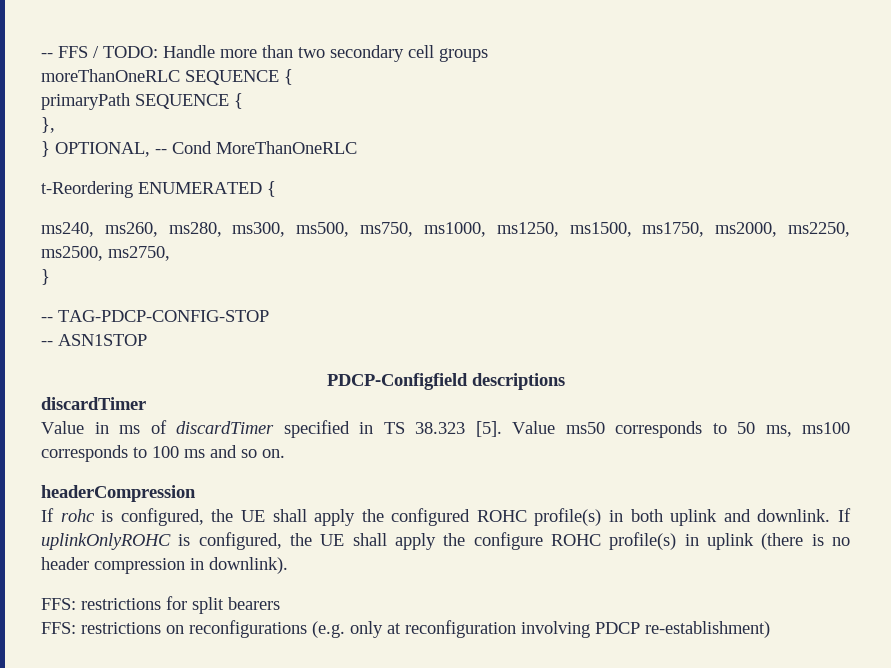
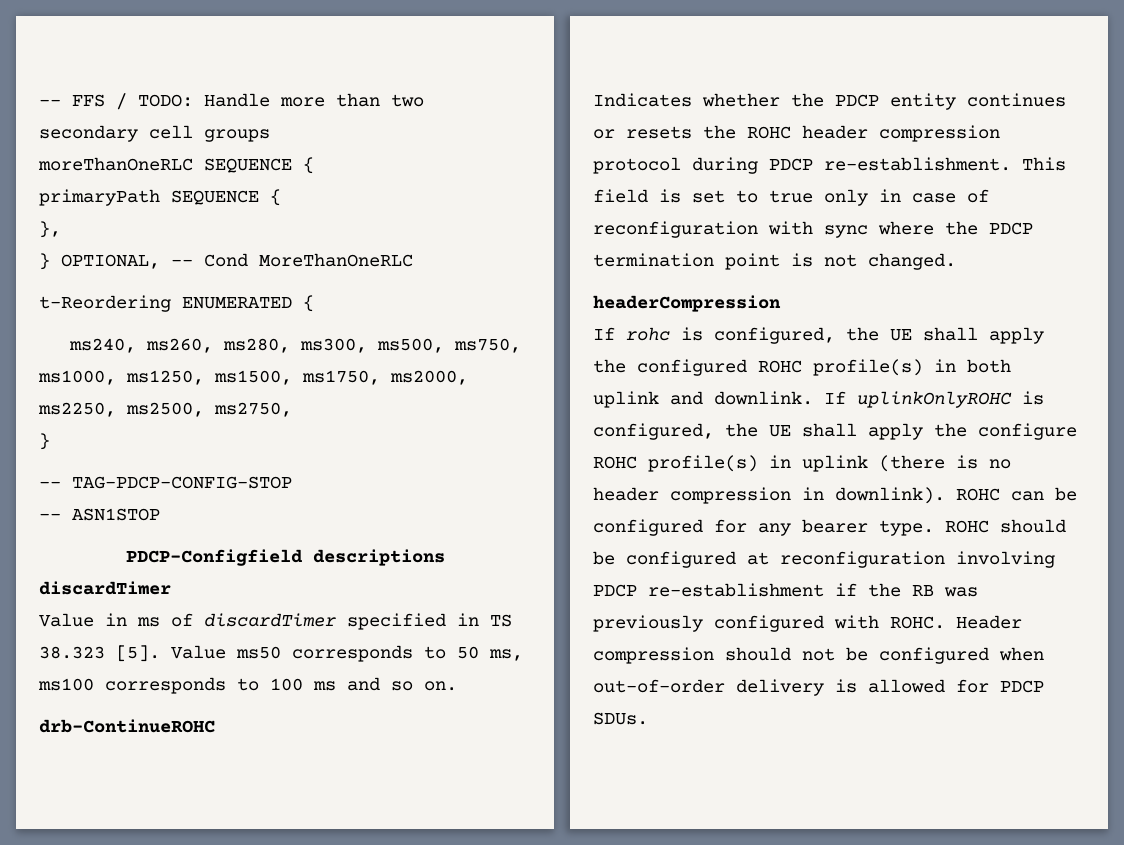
+ drb-ContinueROHC
+ Indicates whether the PDCP entity continues or resets the ROHC header compression protocol during PDCP re-establishment. This field is set to true only in case of reconfiguration with sync where the PDCP termination point is not changed.
- If uplinkOnlyROHC is configured, the UE shall apply the configure ROHC profile(s) in uplink (there is no header compression in downlink).
- FFS: restrictions for split bearers
- FFS: restrictions on reconfigurations (e.g. only at reconfiguration involving PDCP re-establishment)
+ If uplinkOnlyROHC is configured, the UE shall apply the configure ROHC profile(s) in uplink (there is no header compression in downlink). ROHC can be configured for any bearer type. ROHC should be configured at reconfiguration involving PDCP re-establishment if the RB was previously configured with ROHC. Header compression should not be configured when out-of-order delivery is allowed for PDCP SDUs.

